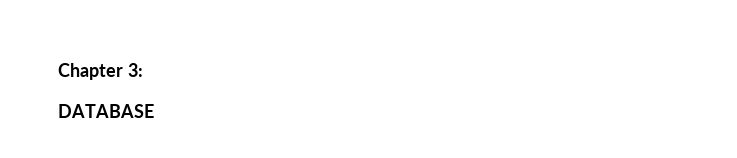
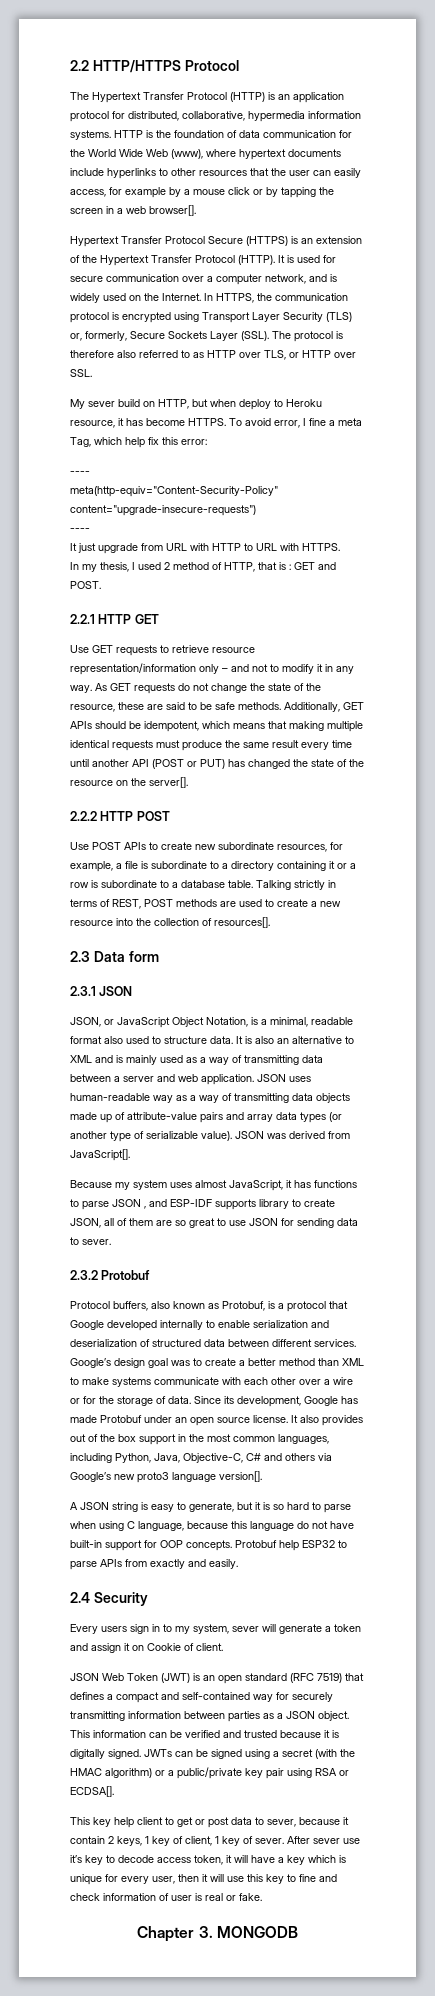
- Chapter 3:
- DATABASE
+ 2.2 HTTP/HTTPS Protocol
+ The Hypertext Transfer Protocol (HTTP) is an application protocol for distributed, collaborative, hypermedia information systems. HTTP is the foundation of data communication for the World Wide Web (www), where hypertext documents include hyperlinks to other resources that the user can easily access, for example by a mouse click or by tapping the screen in a web browser[].
+ Hypertext Transfer Protocol Secure (HTTPS) is an extension of the Hypertext Transfer Protocol (HTTP). It is used for secure communication over a computer network, and is widely used on the Internet. In HTTPS, the communication protocol is encrypted using Transport Layer Security (TLS) or, formerly, Secure Sockets Layer (SSL). The protocol is therefore also referred to as HTTP over TLS, or HTTP over SSL.
+ My sever build on HTTP, but when deploy to Heroku resource, it has become HTTPS. To avoid error, I fine a meta Tag, which help fix this error:
+ ----
+ meta(http-equiv="Content-Security-Policy" content="upgrade-insecure-requests")
+ ----
+ It just upgrade from URL with HTTP to URL with HTTPS.
+ In my thesis, I used 2 method of HTTP, that is : GET and POST.
+ 2.2.1 HTTP GET
+ Use GET requests to retrieve resource representation/information only – and not to modify it in any way. As GET requests do not change the state of the resource, these are said to be safe methods. Additionally, GET APIs should be idempotent, which means that making multiple identical requests must produce the same result every time until another API (POST or PUT) has changed the state of the resource on the server[].
+ 2.2.2 HTTP POST
+ Use POST APIs to create new subordinate resources, for example, a file is subordinate to a directory containing it or a row is subordinate to a database table. Talking strictly in terms of REST, POST methods are used to create a new resource into the collection of resources[].
+ 2.3 Data form
+ 2.3.1 JSON
+ JSON, or JavaScript Object Notation, is a minimal, readable format also used to structure data. It is also an alternative to XML and is mainly used as a way of transmitting data between a server and web application. JSON uses human-readable way as a way of transmitting data objects made up of attribute-value pairs and array data types (or another type of serializable value). JSON was derived from JavaScript[].
+ Because my system uses almost JavaScript, it has functions to parse JSON , and ESP-IDF supports library to create JSON, all of them are so great to use JSON for sending data to sever.
+ 2.3.2 Protobuf
+ Protocol buffers, also known as Protobuf, is a protocol that Google developed internally to enable serialization and deserialization of structured data between different services. Google’s design goal was to create a better method than XML to make systems communicate with each other over a wire or for the storage of data. Since its development, Google has made Protobuf under an open source license. It also provides out of the box support in the most common languages, including Python, Java, Objective-C, C# and others via Google’s new proto3 language version[].
+ A JSON string is easy to generate, but it is so hard to parse when using C language, because this language do not have built-in support for OOP concepts. Protobuf help ESP32 to parse APIs from exactly and easily.
+ 2.4 Security
+ Every users sign in to my system, sever will generate a token and assign it on Cookie of client.
+ JSON Web Token (JWT) is an open standard (RFC 7519) that defines a compact and self-contained way for securely transmitting information between parties as a JSON object. This information can be verified and trusted because it is digitally signed. JWTs can be signed using a secret (with the HMAC algorithm) or a public/private key pair using RSA or ECDSA[].
+ This key help client to get or post data to sever, because it contain 2 keys, 1 key of client, 1 key of sever. After sever use it’s key to decode access token, it will have a key which is unique for every user, then it will use this key to fine and check information of user is real or fake.
+ Chapter 3. MONGODB

